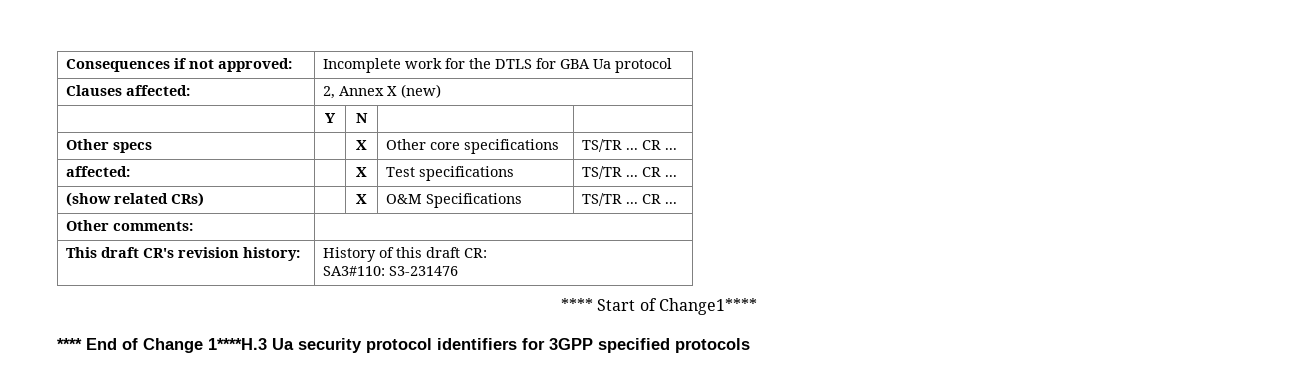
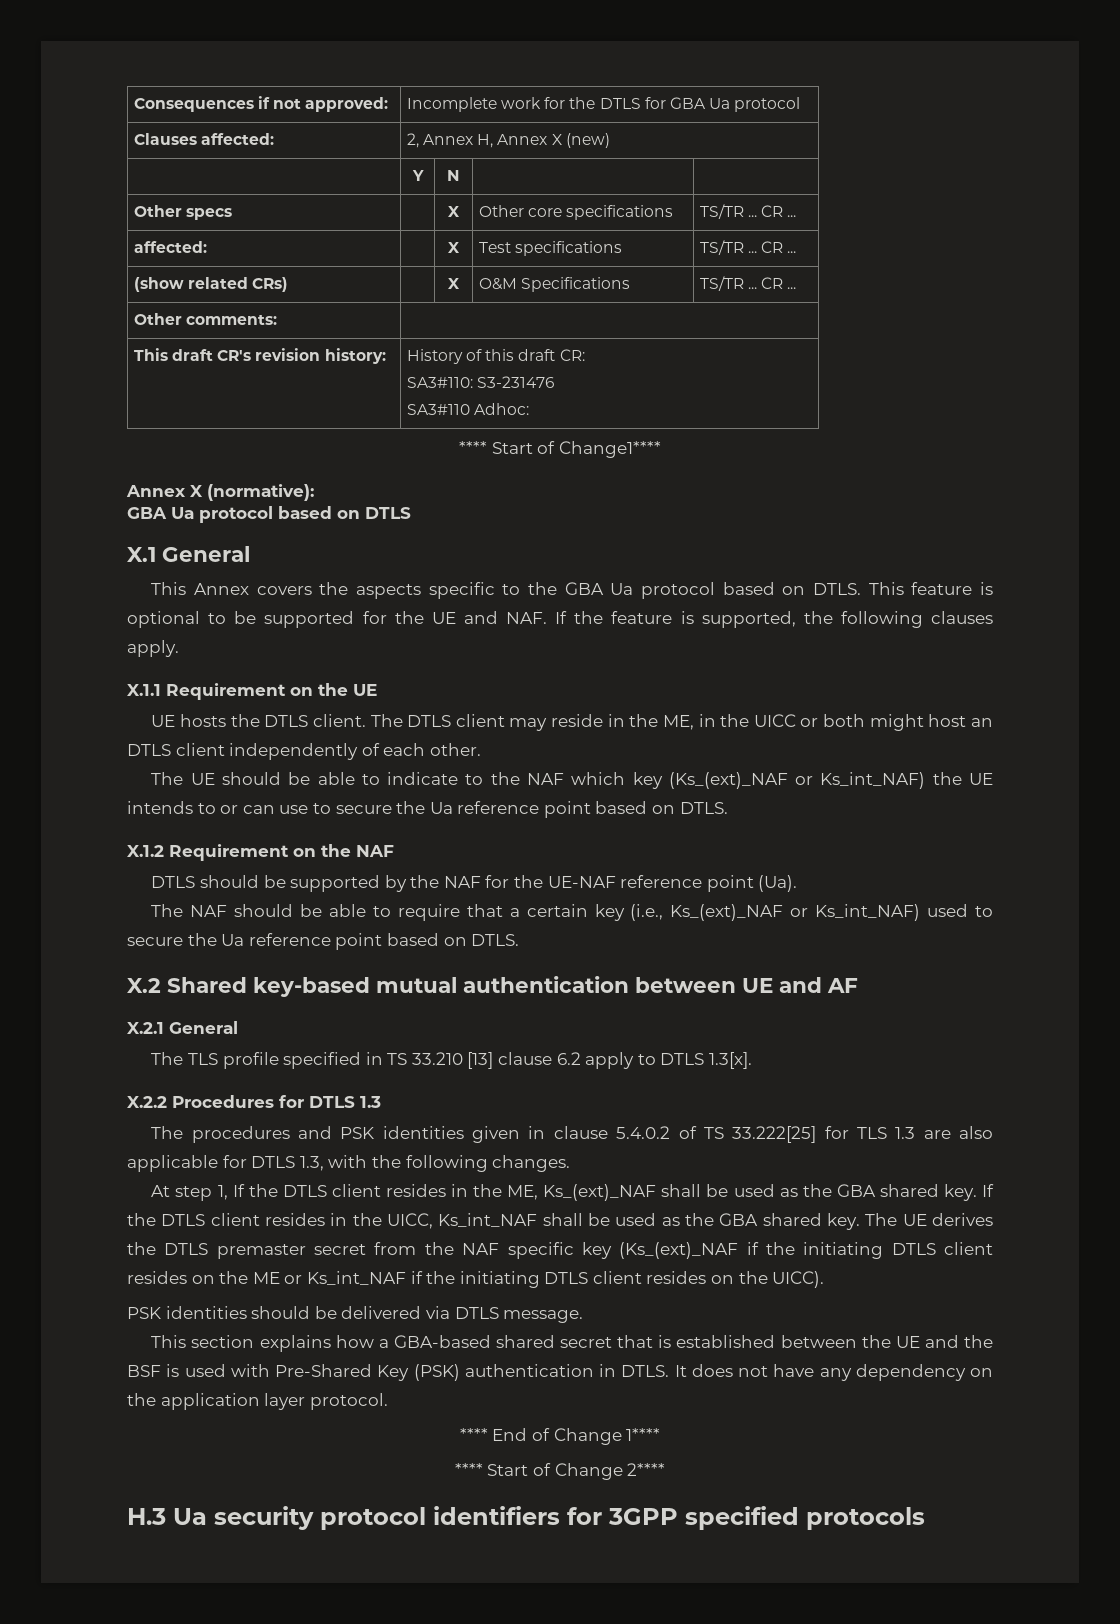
- Clauses affected: | 2, Annex X (new)
+ Clauses affected: | 2, Annex H, Annex X (new)
  This draft CR's revision history: | History of this draft CR:
  SA3#110: S3-231476
+ SA3#110 Adhoc:
- **** End of Change 1****H.3 Ua security protocol identifiers for 3GPP specified protocols
+ Annex X (normative):
+ GBA Ua protocol based on DTLS
+ X.1 General
+ This Annex covers the aspects specific to the GBA Ua protocol based on DTLS. This feature is optional to be supported for the UE and NAF. If the feature is supported, the following clauses apply.
+ X.1.1 Requirement on the UE
+ UE hosts the DTLS client. The DTLS client may reside in the ME, in the UICC or both might host an DTLS client independently of each other.
+ The UE should be able to indicate to the NAF which key (Ks_(ext)_NAF or Ks_int_NAF) the UE intends to or can use to secure the Ua reference point based on DTLS.
+ X.1.2 Requirement on the NAF
+ DTLS should be supported by the NAF for the UE-NAF reference point (Ua).
+ The NAF should be able to require that a certain key (i.e., Ks_(ext)_NAF or Ks_int_NAF) used to secure the Ua reference point based on DTLS.
+ X.2 Shared key-based mutual authentication between UE and AF
+ X.2.1 General
+ The TLS profile specified in TS 33.210 [13] clause 6.2 apply to DTLS 1.3[x].
+ X.2.2 Procedures for DTLS 1.3
+ The procedures and PSK identities given in clause 5.4.0.2 of TS 33.222[25] for TLS 1.3 are also applicable for DTLS 1.3, with the following changes.
+ At step 1, If the DTLS client resides in the ME, Ks_(ext)_NAF shall be used as the GBA shared key. If the DTLS client resides in the UICC, Ks_int_NAF shall be used as the GBA shared key. The UE derives the DTLS premaster secret from the NAF specific key (Ks_(ext)_NAF if the initiating DTLS client resides on the ME or Ks_int_NAF if the initiating DTLS client resides on the UICC).
+ PSK identities should be delivered via DTLS message.
+ This section explains how a GBA-based shared secret that is established between the UE and the BSF is used with Pre-Shared Key (PSK) authentication in DTLS. It does not have any dependency on the application layer protocol.
+ **** End of Change 1****
+ **** Start of Change 2****
+ H.3 Ua security protocol identifiers for 3GPP specified protocols

